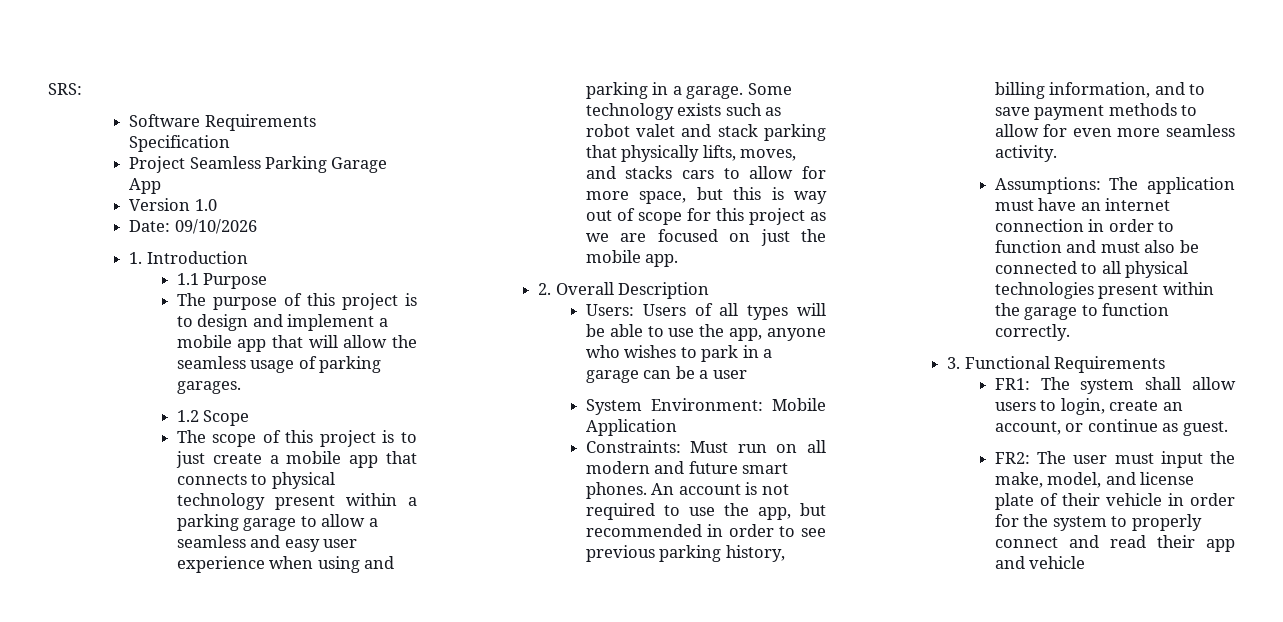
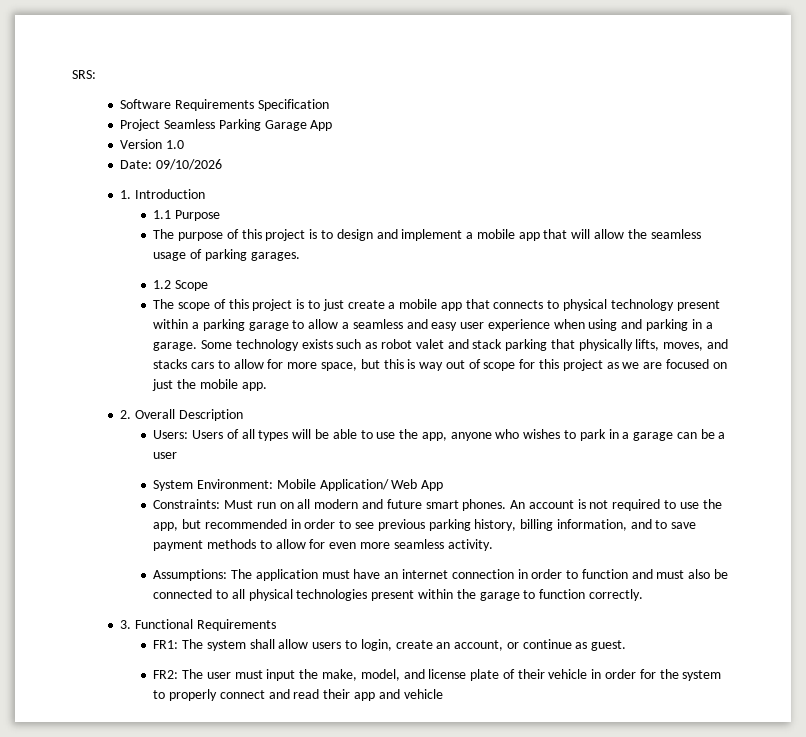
- System Environment: Mobile Application
+ System Environment: Mobile Application/ Web App

